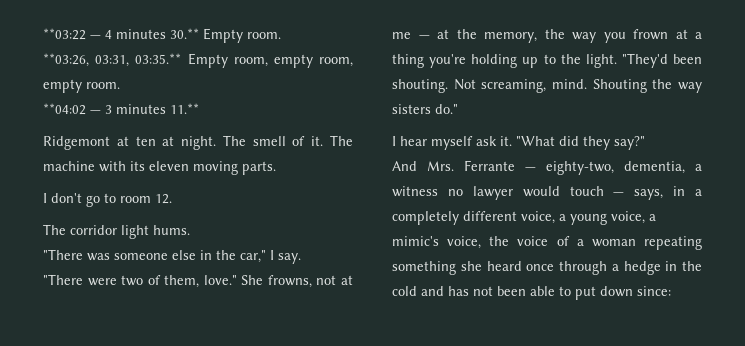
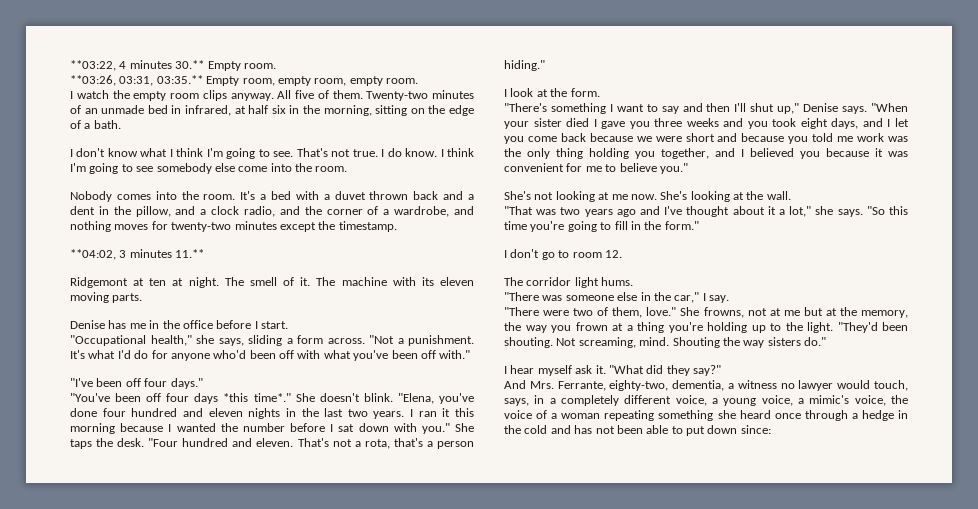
- **03:22 — 4 minutes 30.** Empty room.
+ **03:22, 4 minutes 30.** Empty room.
- **04:02 — 3 minutes 11.**
+ I watch the empty room clips anyway. All five of them. Twenty-two minutes of an unmade bed in infrared, at half six in the morning, sitting on the edge of a bath.
+ I don't know what I think I'm going to see. That's not true. I do know. I think I'm going to see somebody else come into the room.
+ Nobody comes into the room. It's a bed with a duvet thrown back and a dent in the pillow, and a clock radio, and the corner of a wardrobe, and nothing moves for twenty-two minutes except the timestamp.
+ **04:02, 3 minutes 11.**
+ Denise has me in the office before I start.
+ "Occupational health," she says, sliding a form across. "Not a punishment. It's what I'd do for anyone who'd been off with what you've been off with."
+ "I've been off four days."
+ "You've been off four days *this time*." She doesn't blink. "Elena, you've done four hundred and eleven nights in the last two years. I ran it this morning because I wanted the number before I sat down with you." She taps the desk. "Four hundred and eleven. That's not a rota, that's a person hiding."
+ I look at the form.
+ "There's something I want to say and then I'll shut up," Denise says. "When your sister died I gave you three weeks and you took eight days, and I let you come back because we were short and because you told me work was the only thing holding you together, and I believed you because it was convenient for me to believe you."
+ She's not looking at me now. She's looking at the wall.
+ "That was two years ago and I've thought about it a lot," she says. "So this time you're going to fill in the form."
- She frowns, not at me — at the memory, the way you frown at a thing you're holding up to the light.
+ She frowns, not at me but at the memory, the way you frown at a thing you're holding up to the light.
- And Mrs. Ferrante — eighty-two, dementia, a witness no lawyer would touch — says, in a completely different voice, a young voice, a mimic's voice, the voice of a woman repeating something she heard once through a hedge in the cold and has not been able to put down since:
+ And Mrs. Ferrante, eighty-two, dementia, a witness no lawyer would touch, says, in a completely different voice, a young voice, a mimic's voice, the voice of a woman repeating something she heard once through a hedge in the cold and has not been able to put down since:

